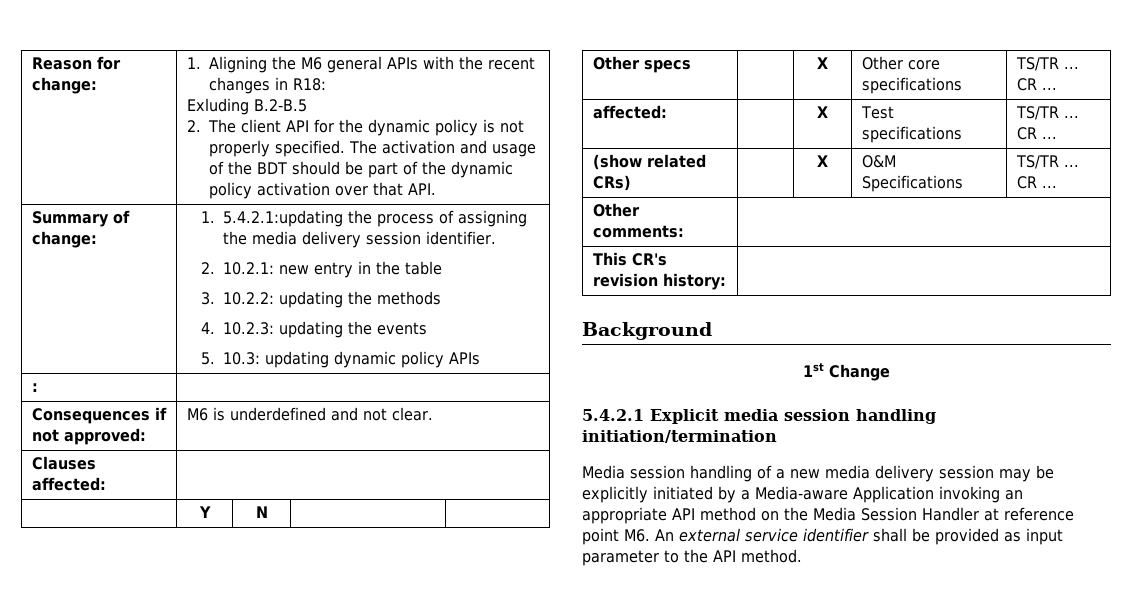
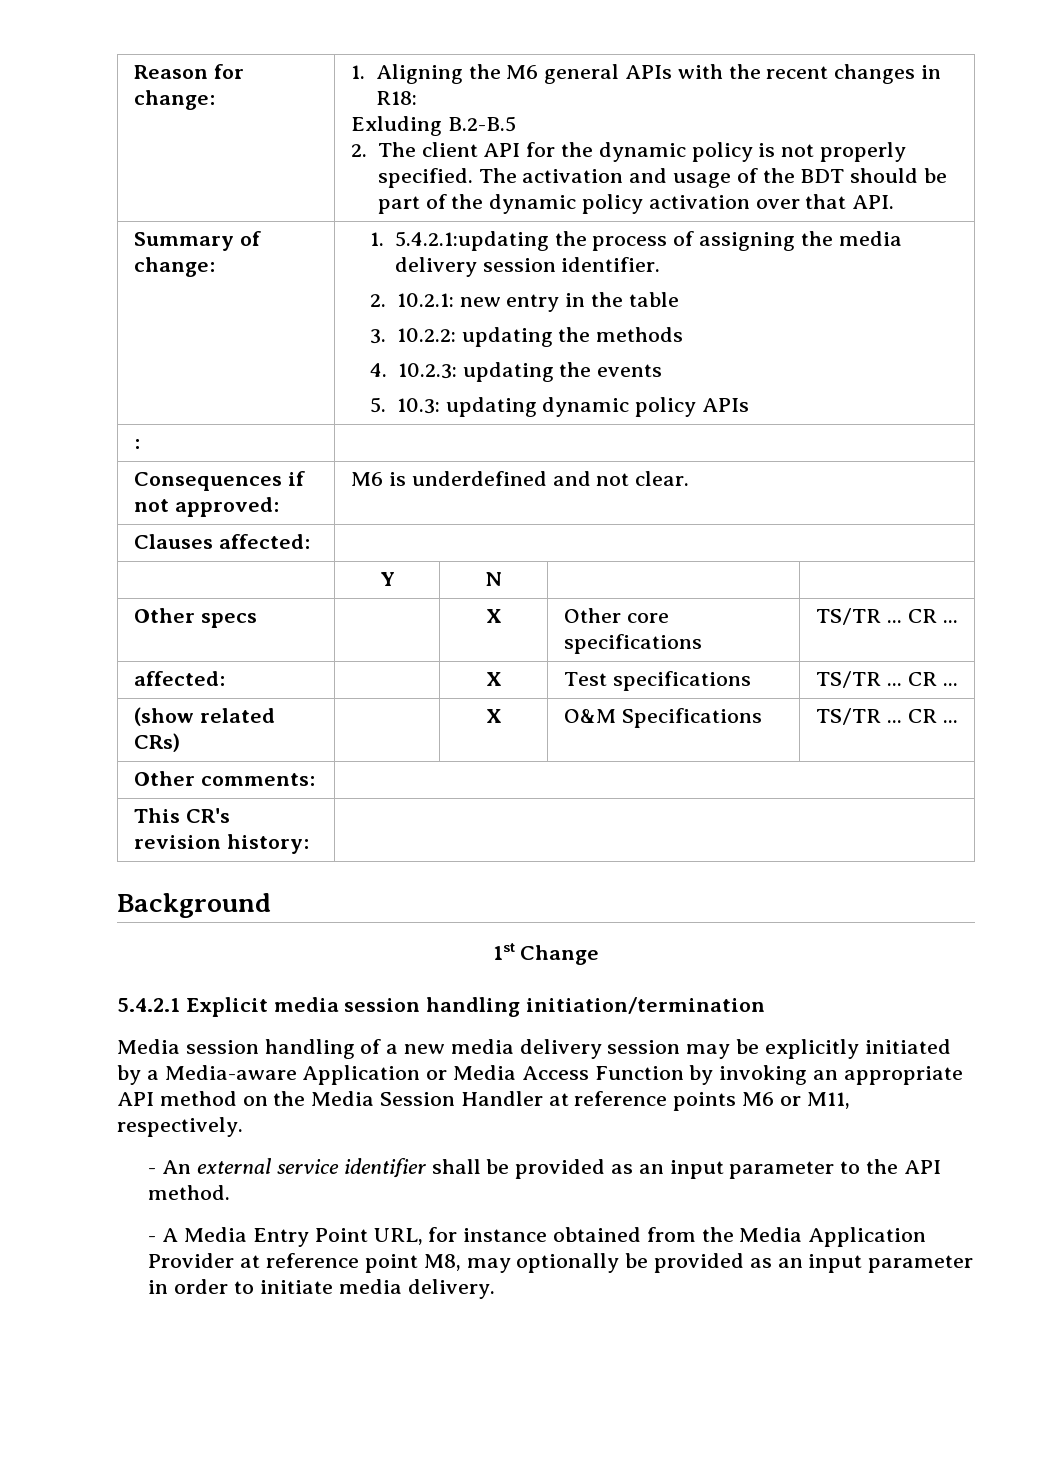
- Media session handling of a new media delivery session may be explicitly initiated by a Media-aware Application invoking an appropriate API method on the Media Session Handler at reference point M6. An external service identifier shall be provided as input parameter to the API method.
+ Media session handling of a new media delivery session may be explicitly initiated by a Media-aware Application or Media Access Function by invoking an appropriate API method on the Media Session Handler at reference points M6 or M11, respectively.
+ - An external service identifier shall be provided as an input parameter to the API method.
+ - A Media Entry Point URL, for instance obtained from the Media Application Provider at reference point M8, may optionally be provided as an input parameter in order to initiate media delivery.

